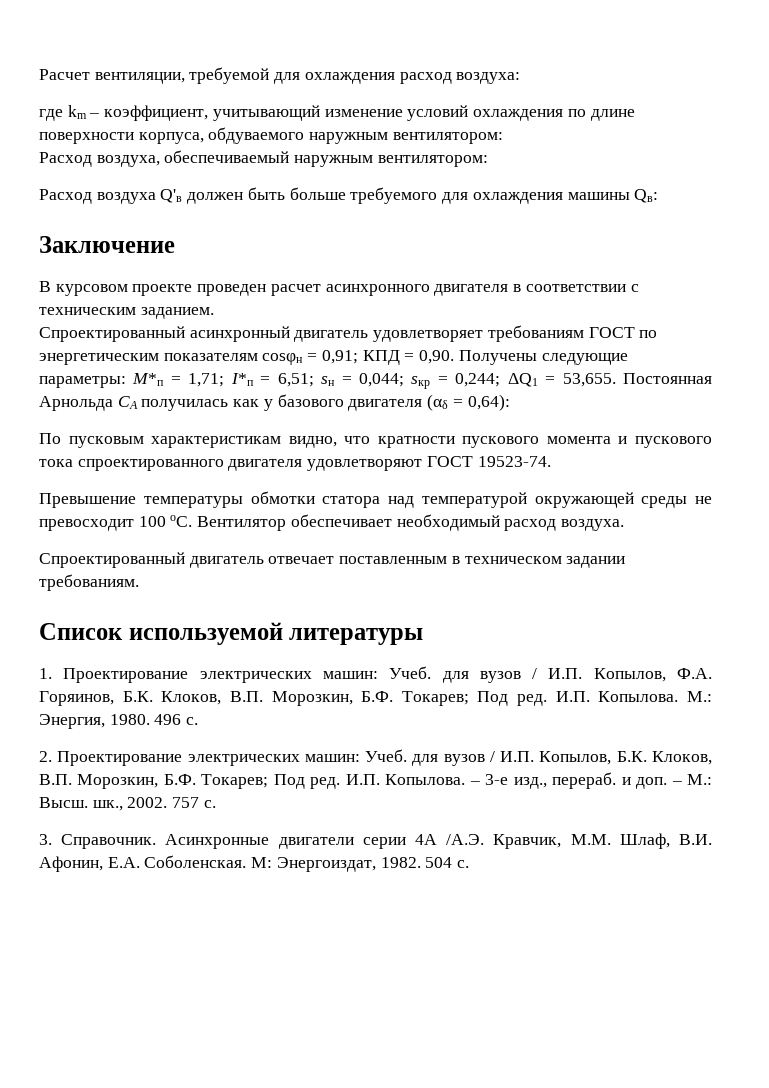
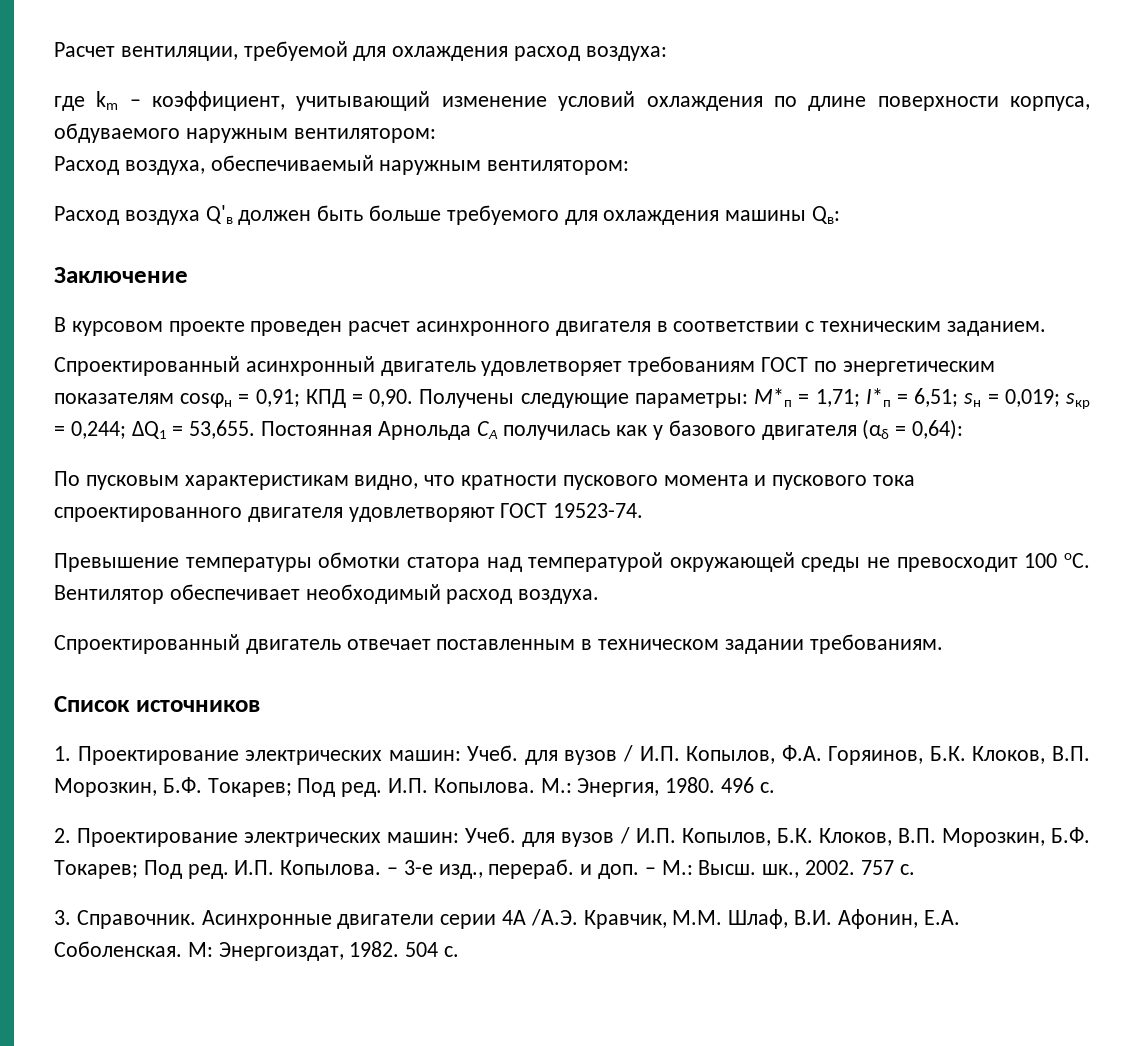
- Получены следующие параметры: M*п = 1,71; I*п = 6,51; sн = 0,044; sкр = 0,244; ΔQ1 = 53,655.
+ Получены следующие параметры: M*п = 1,71; I*п = 6,51; sн = 0,019; sкр = 0,244; ΔQ1 = 53,655.
- Список используемой литературы
+ Список источников

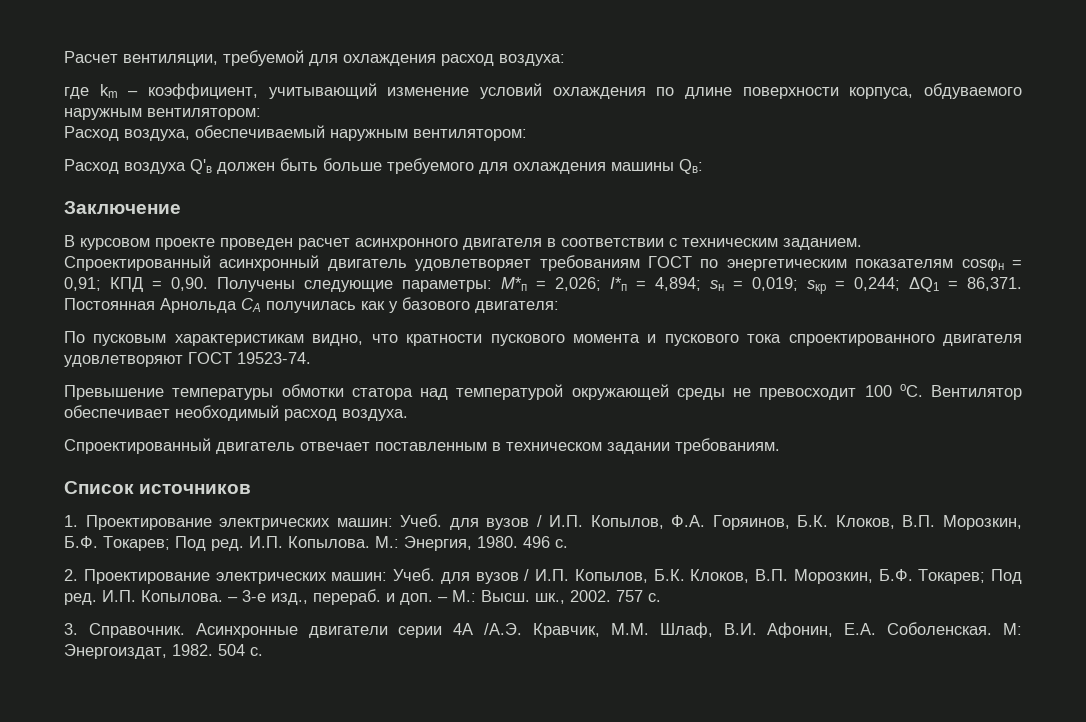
- Получены следующие параметры: M*п = 1,71; I*п = 6,51; sн = 0,019; sкр = 0,244; ΔQ1 = 53,655.
+ Получены следующие параметры: M*п = 2,026; I*п = 4,894; sн = 0,019; sкр = 0,244; ΔQ1 = 86,371.
- Постоянная Арнольда CA получилась как у базового двигателя (αδ = 0,64):
+ Постоянная Арнольда CA получилась как у базового двигателя:

